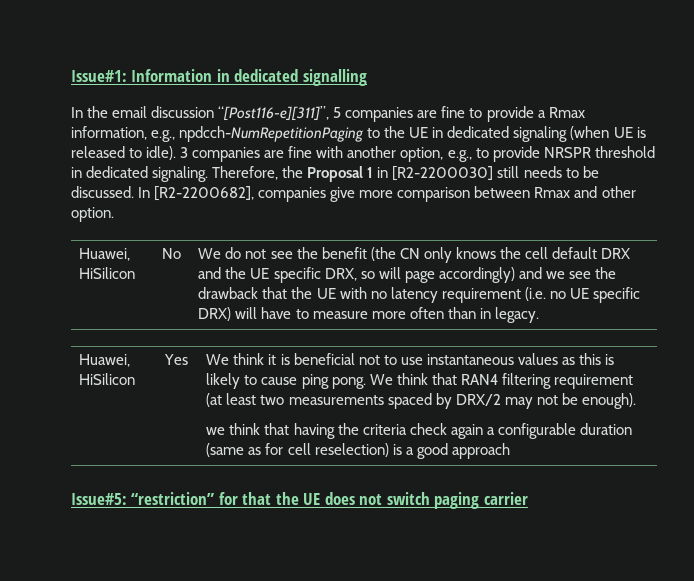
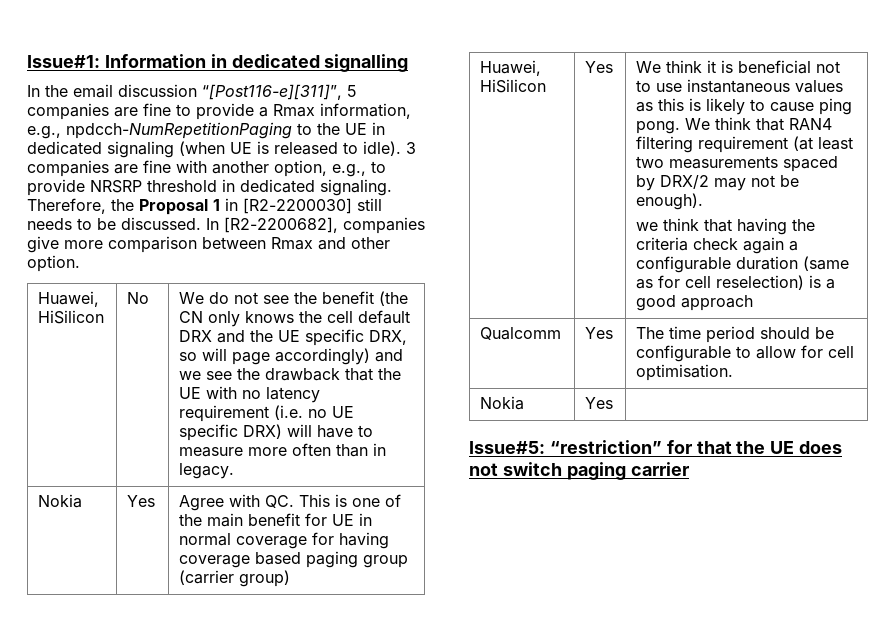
- 3 companies are fine with another option, e.g., to provide NRSPR threshold in dedicated signaling.
+ 3 companies are fine with another option, e.g., to provide NRSRP threshold in dedicated signaling.
+ Nokia | Yes | Agree with QC. This is one of the main benefit for UE in normal coverage for having coverage based paging group (carrier group)
+ Qualcomm | Yes | The time period should be configurable to allow for cell optimisation.
+ Nokia | Yes |

